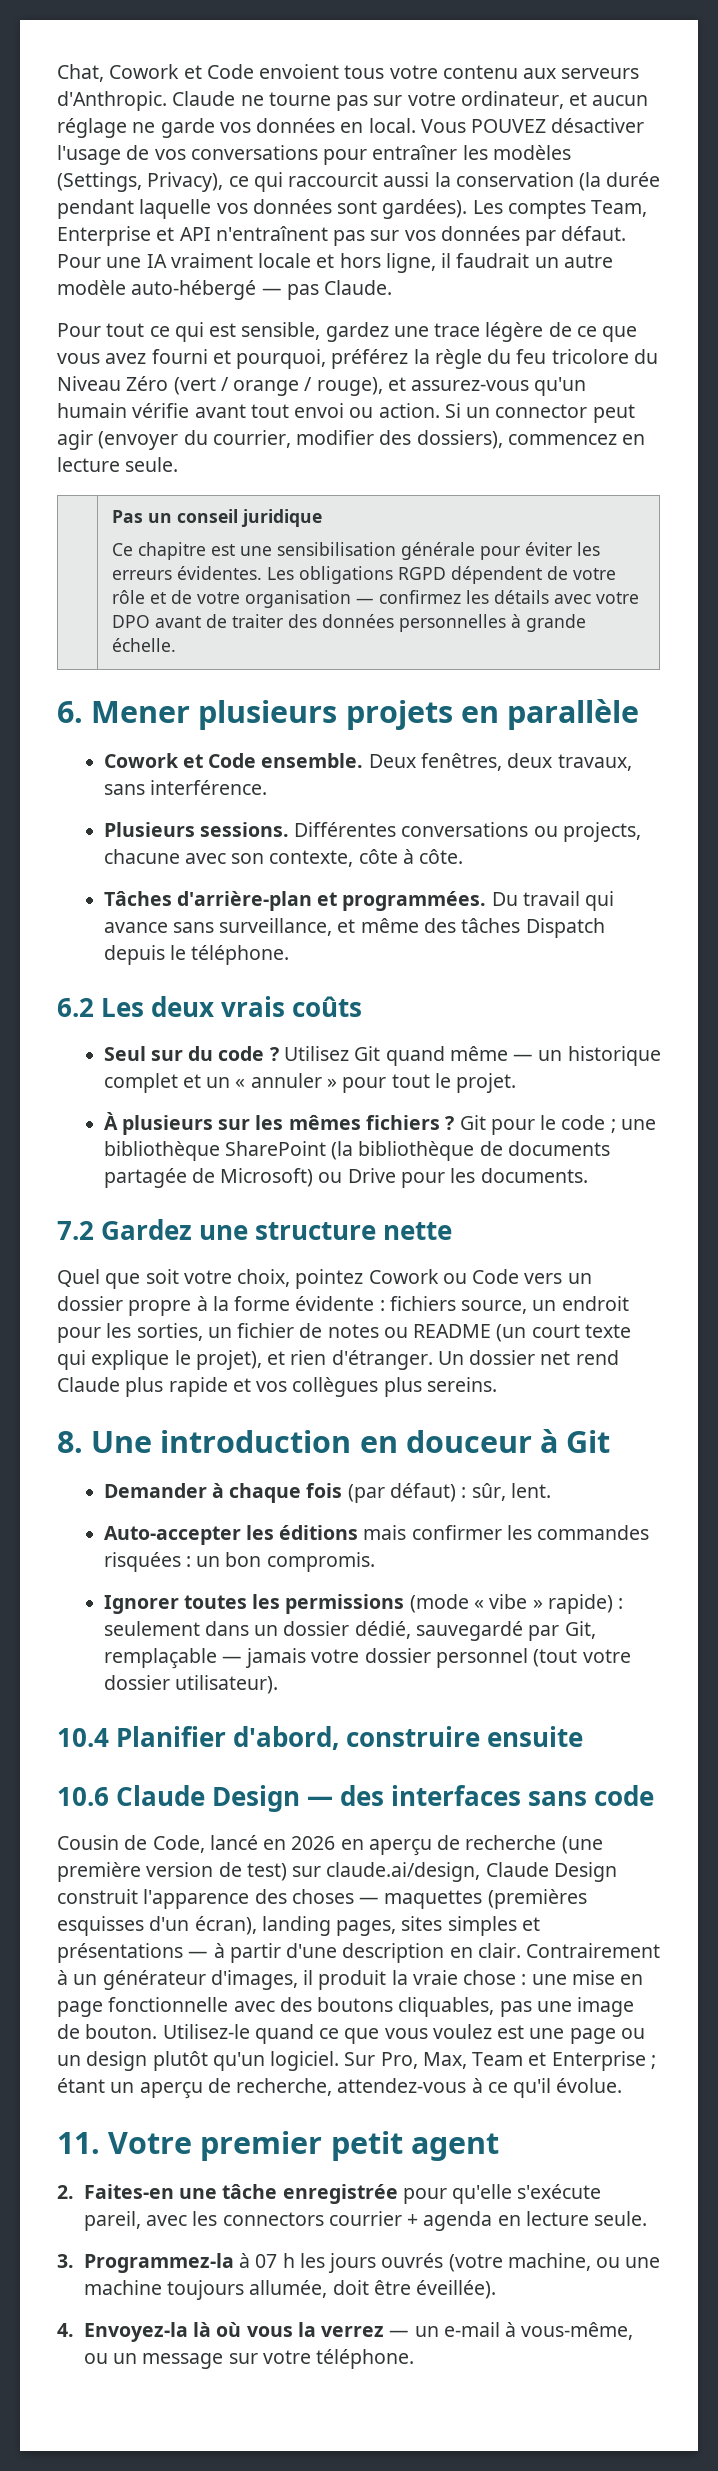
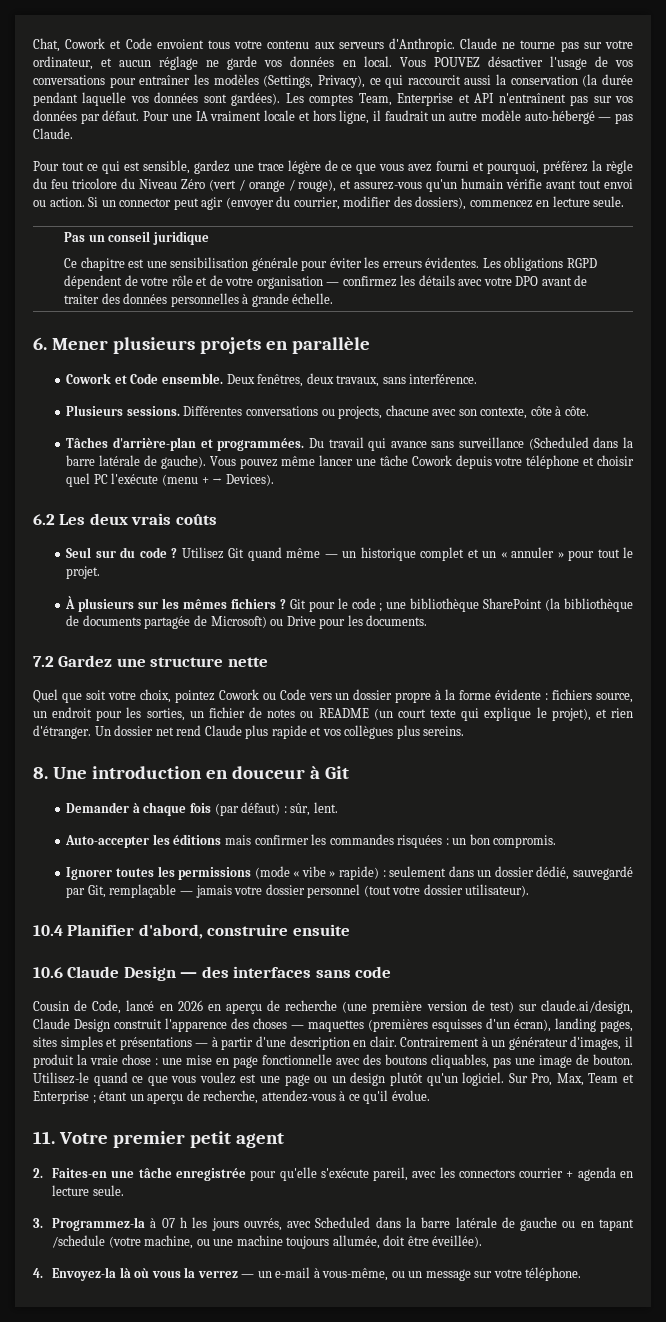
- Du travail qui avance sans surveillance, et même des tâches Dispatch depuis le téléphone.
+ Du travail qui avance sans surveillance (Scheduled dans la barre latérale de gauche). Vous pouvez même lancer une tâche Cowork depuis votre téléphone et choisir quel PC l'exécute (menu + → Devices).
- 3. Programmez-la à 07 h les jours ouvrés (votre machine, ou une machine toujours allumée, doit être éveillée).
+ 3. Programmez-la à 07 h les jours ouvrés, avec Scheduled dans la barre latérale de gauche ou en tapant /schedule (votre machine, ou une machine toujours allumée, doit être éveillée).

